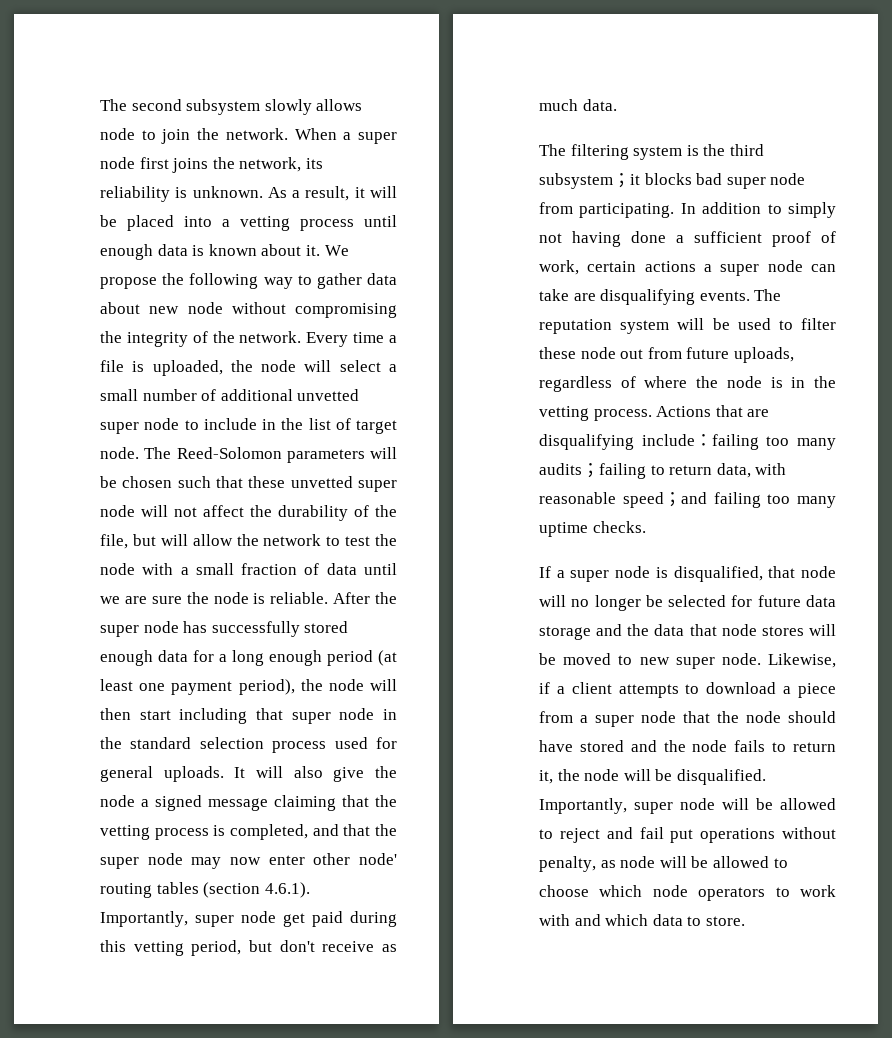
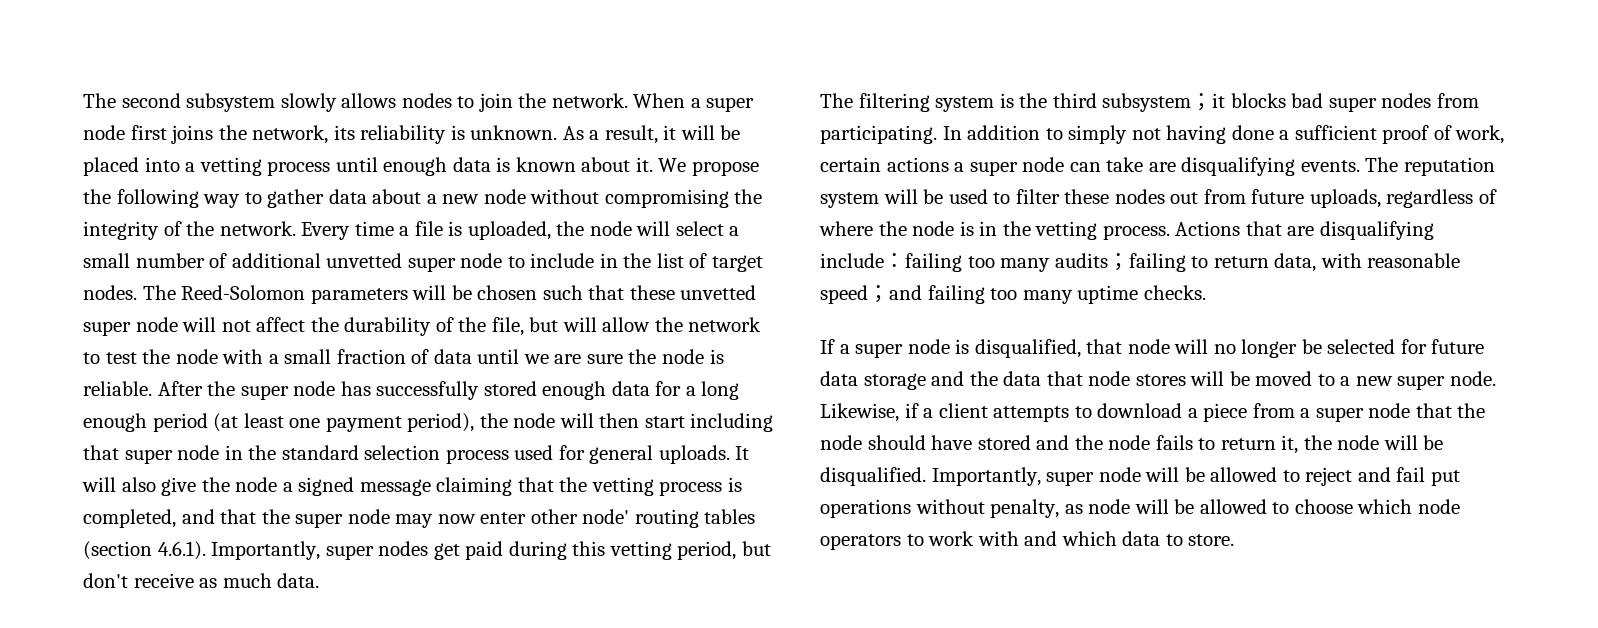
- The second subsystem slowly allows node to join the network.
+ The second subsystem slowly allows nodes to join the network.
- We propose the following way to gather data about new node without compromising the integrity of the network.
+ We propose the following way to gather data about a new node without compromising the integrity of the network.
- Every time a file is uploaded, the node will select a small number of additional unvetted super node to include in the list of target node.
+ Every time a file is uploaded, the node will select a small number of additional unvetted super node to include in the list of target nodes.
- It will also give the node a signed message claiming that the vetting process is completed, and that the super node may now enter other node' routing tables (section 4.6.1). Importantly, super node get paid during this vetting period, but don't receive as much data.
+ It will also give the node a signed message claiming that the vetting process is completed, and that the super node may now enter other node' routing tables (section 4.6.1). Importantly, super nodes get paid during this vetting period, but don't receive as much data.
- The filtering system is the third subsystem；it blocks bad super node from participating.
+ The filtering system is the third subsystem；it blocks bad super nodes from participating.
- The reputation system will be used to filter these node out from future uploads, regardless of where the node is in the vetting process.
+ The reputation system will be used to filter these nodes out from future uploads, regardless of where the node is in the vetting process.
- If a super node is disqualified, that node will no longer be selected for future data storage and the data that node stores will be moved to new super node.
+ If a super node is disqualified, that node will no longer be selected for future data storage and the data that node stores will be moved to a new super node.

